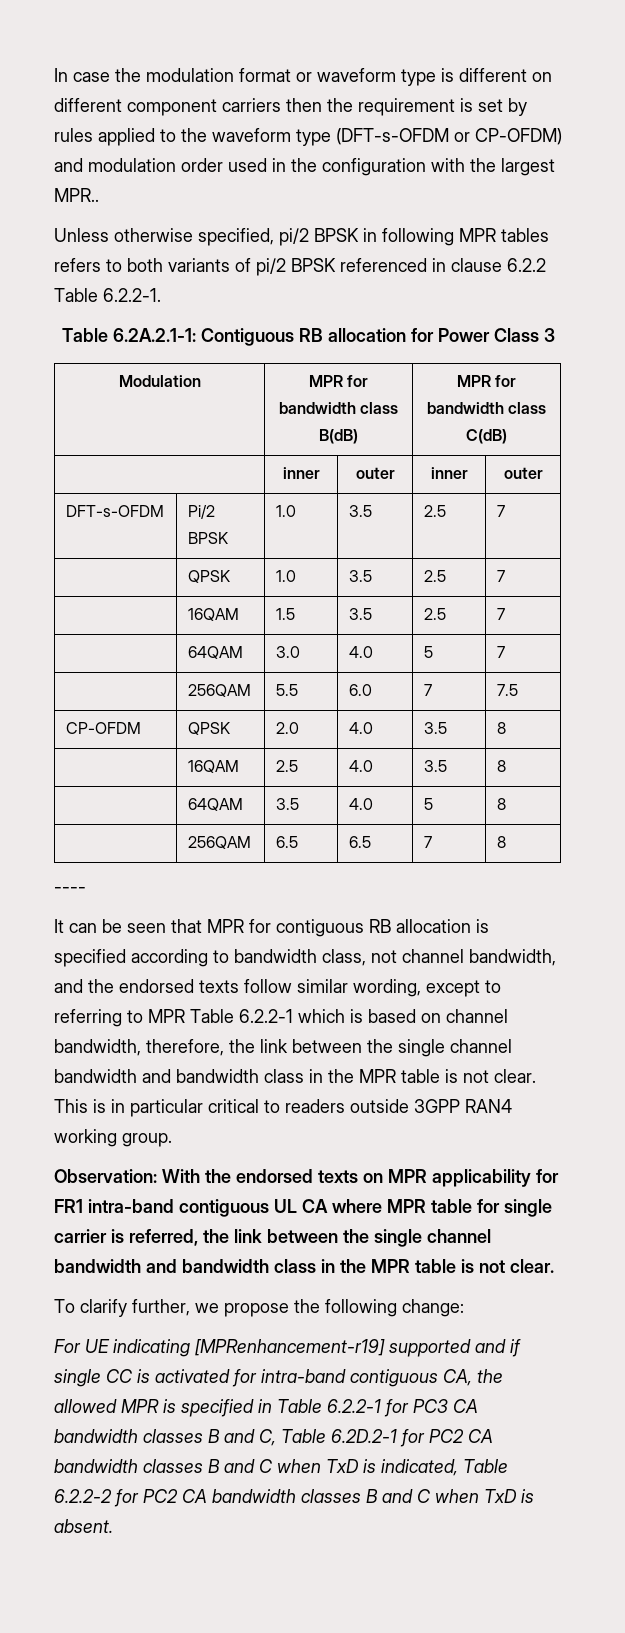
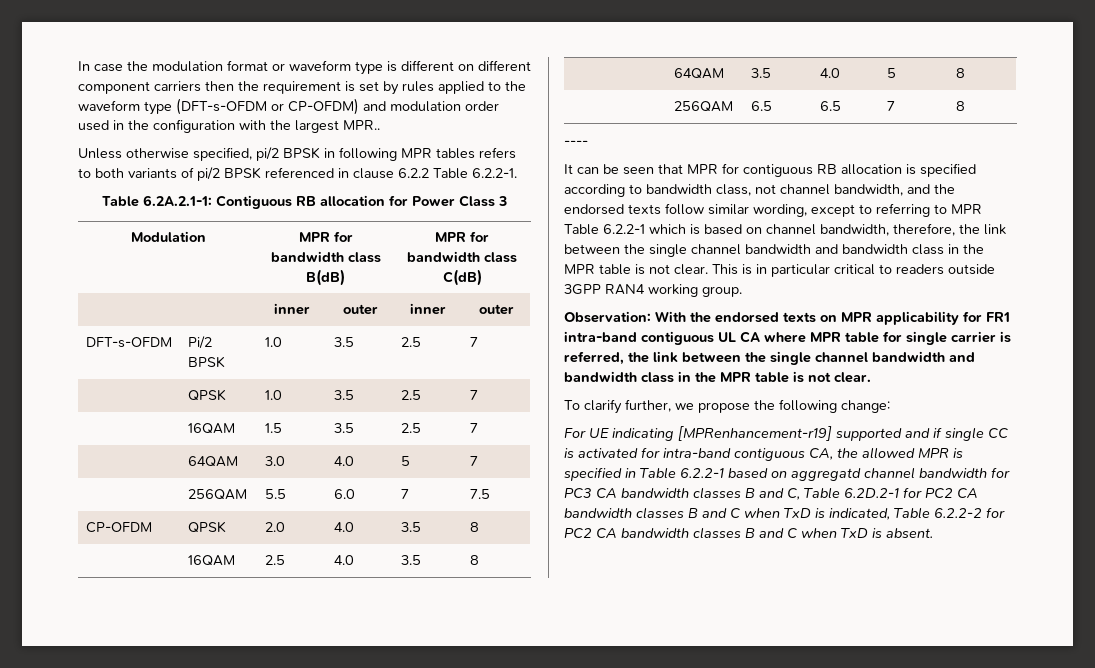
- For UE indicating [MPRenhancement-r19] supported and if single CC is activated for intra-band contiguous CA, the allowed MPR is specified in Table 6.2.2-1 for PC3 CA bandwidth classes B and C, Table 6.2D.2-1 for PC2 CA bandwidth classes B and C when TxD is indicated, Table 6.2.2-2 for PC2 CA bandwidth classes B and C when TxD is absent.
+ For UE indicating [MPRenhancement-r19] supported and if single CC is activated for intra-band contiguous CA, the allowed MPR is specified in Table 6.2.2-1 based on aggregatd channel bandwidth for PC3 CA bandwidth classes B and C, Table 6.2D.2-1 for PC2 CA bandwidth classes B and C when TxD is indicated, Table 6.2.2-2 for PC2 CA bandwidth classes B and C when TxD is absent.

